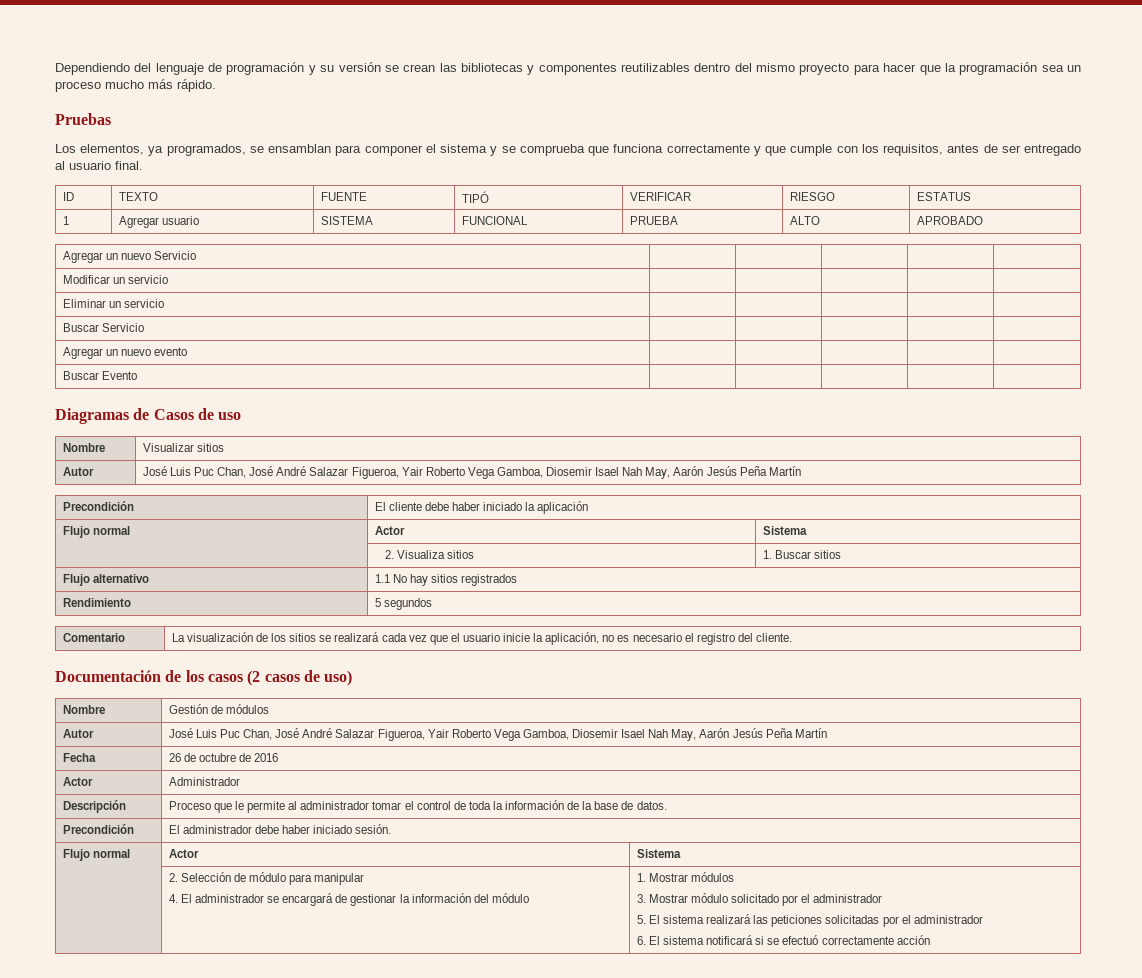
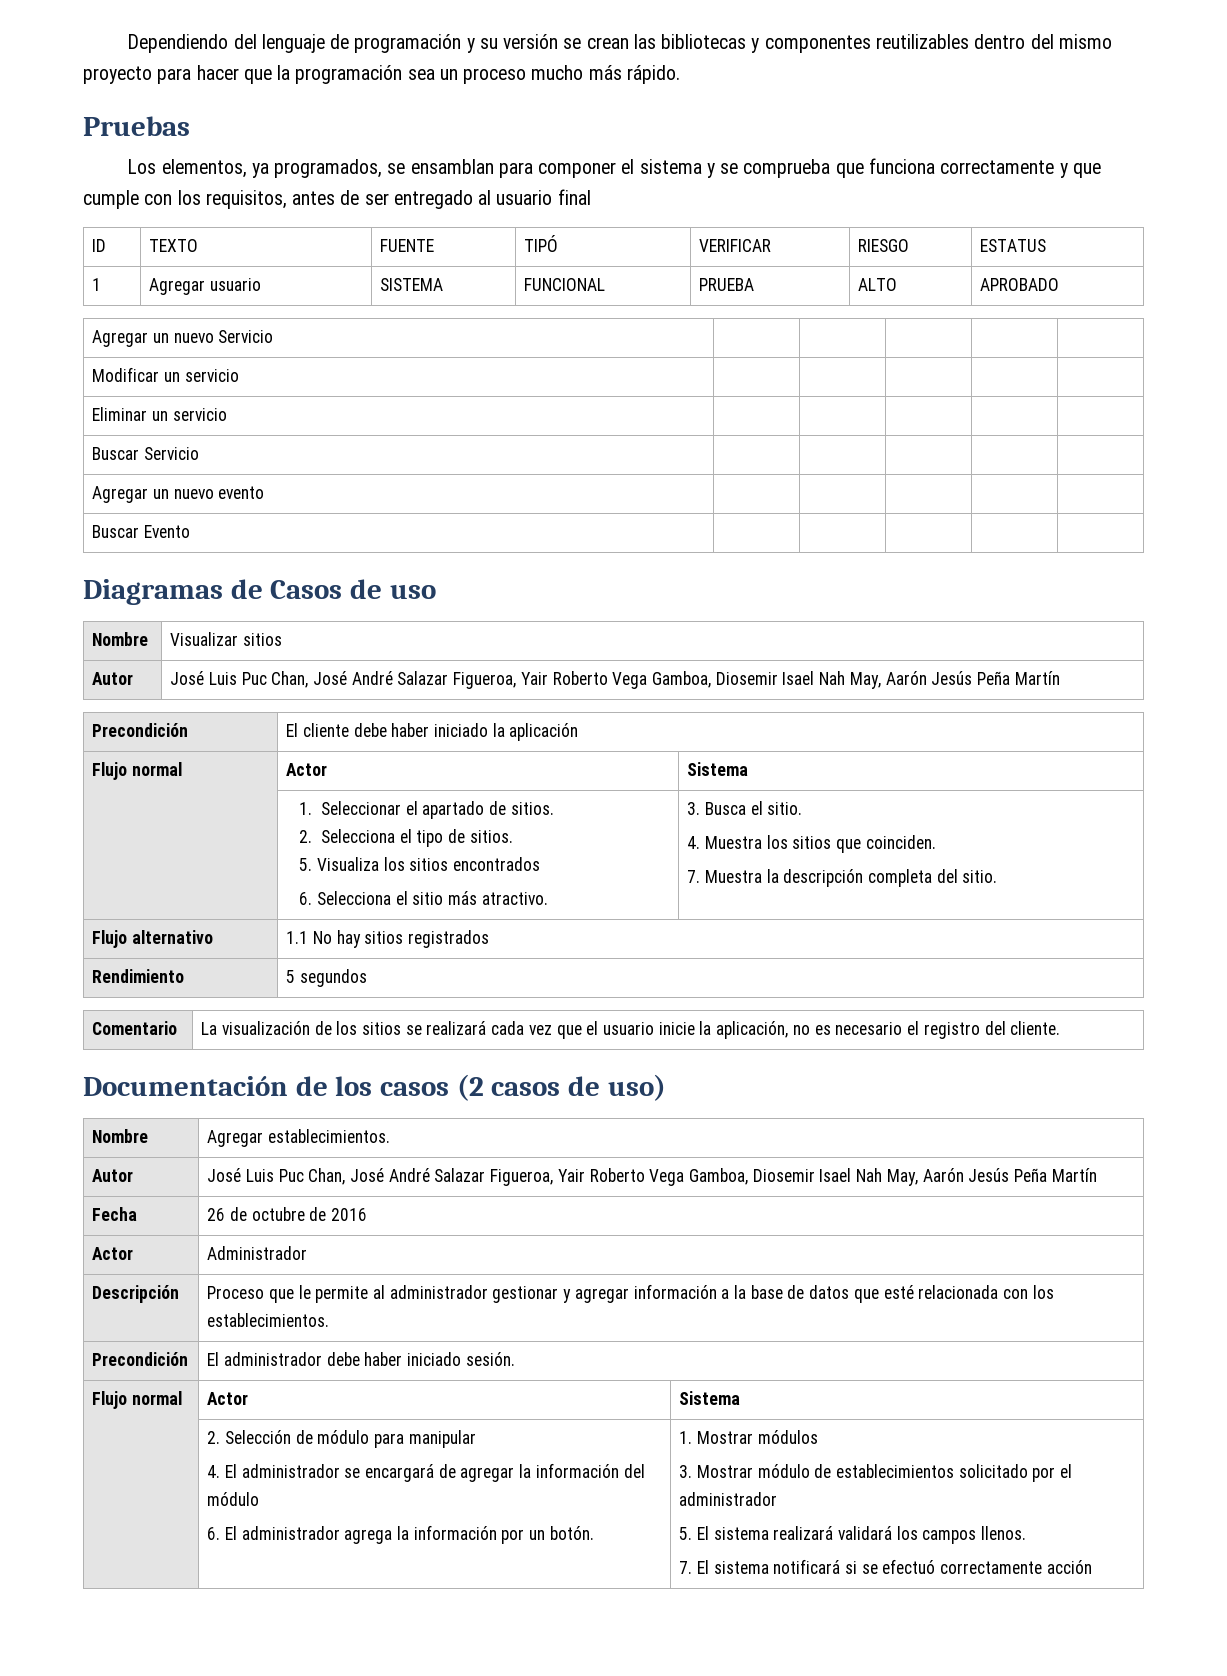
- Los elementos, ya programados, se ensamblan para componer el sistema y se comprueba que funciona correctamente y que cumple con los requisitos, antes de ser entregado al usuario final.
+ Los elementos, ya programados, se ensamblan para componer el sistema y se comprueba que funciona correctamente y que cumple con los requisitos, antes de ser entregado al usuario final
- | 2. Visualiza sitios | 1. Buscar sitios
+ | 1. Seleccionar el apartado de sitios.
+ 2. Selecciona el tipo de sitios.
+ 5. Visualiza los sitios encontrados
+ 6. Selecciona el sitio más atractivo. | 3. Busca el sitio.
+ 4. Muestra los sitios que coinciden.
+ 7. Muestra la descripción completa del sitio.
- Nombre | Gestión de módulos
+ Nombre | Agregar establecimientos.
- Descripción | Proceso que le permite al administrador tomar el control de toda la información de la base de datos.
+ Descripción | Proceso que le permite al administrador gestionar y agregar información a la base de datos que esté relacionada con los establecimientos.
- 4. El administrador se encargará de gestionar la información del módulo
+ 4. El administrador se encargará de agregar la información del módulo
+ 6. El administrador agrega la información por un botón.
- 3. Mostrar módulo solicitado por el administrador
+ 3. Mostrar módulo de establecimientos solicitado por el administrador
- 5. El sistema realizará las peticiones solicitadas por el administrador
- 6. El sistema notificará si se efectuó correctamente acción
+ 5. El sistema realizará validará los campos llenos.
+ 7. El sistema notificará si se efectuó correctamente acción

